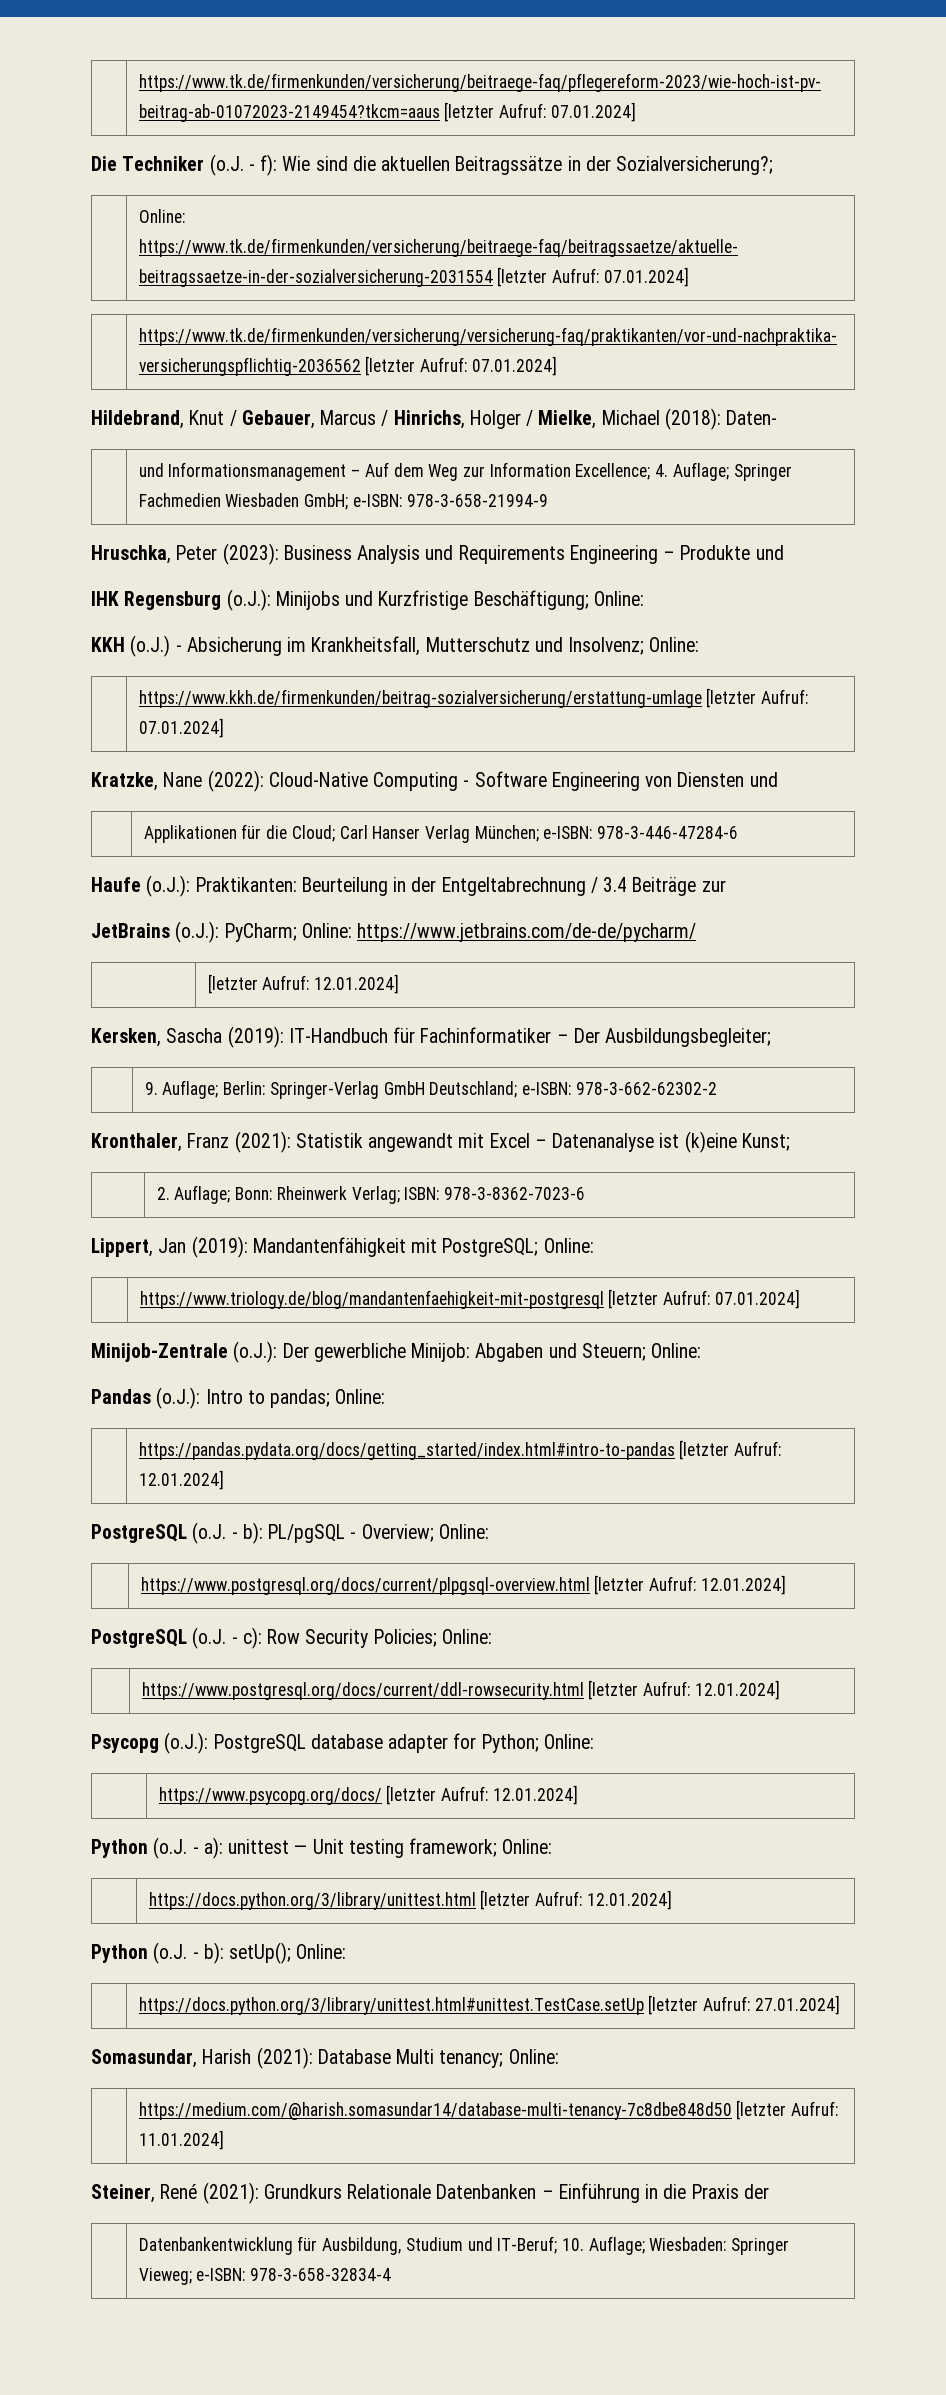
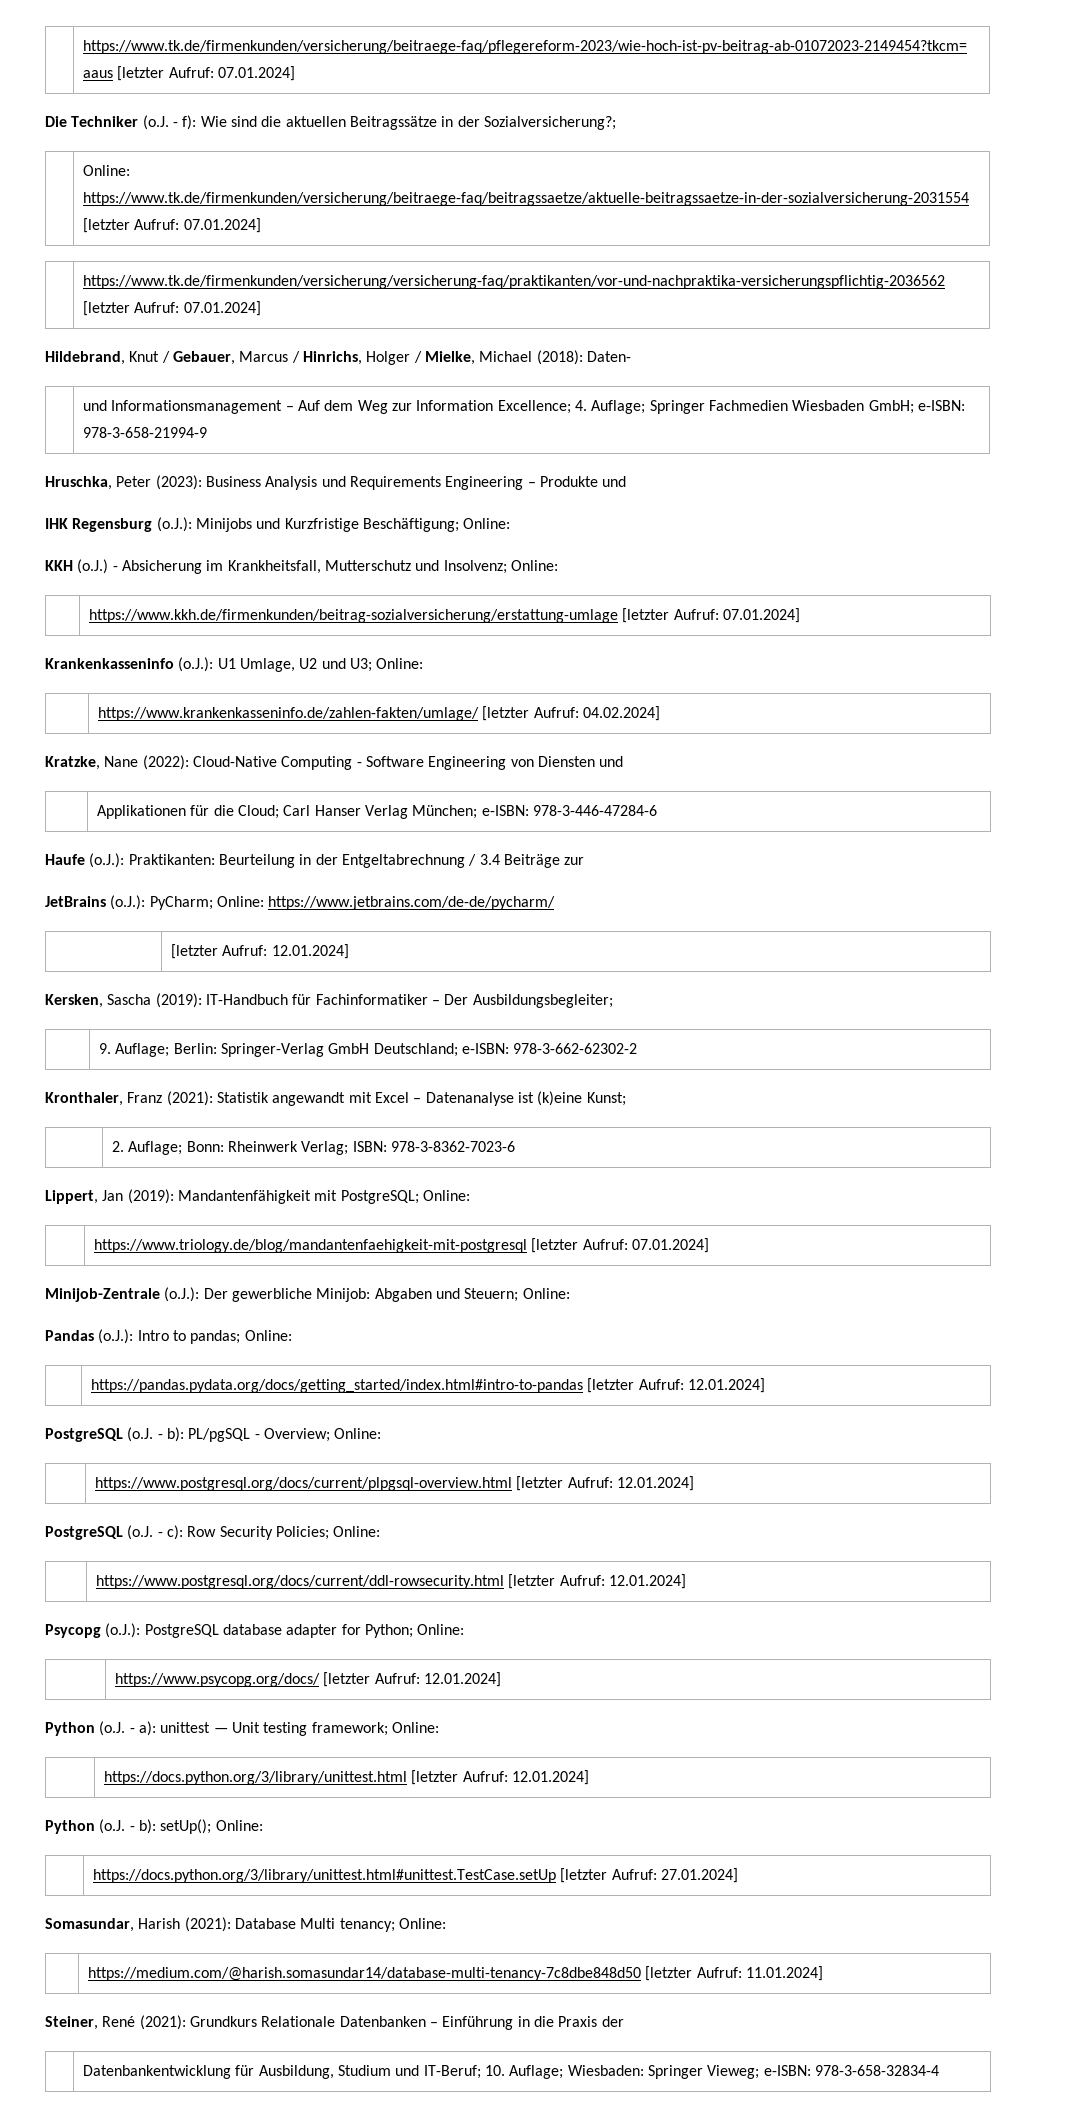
+ Krankenkasseninfo (o.J.): U1 Umlage, U2 und U3; Online:
+ | https://www.krankenkasseninfo.de/zahlen-fakten/umlage/ [letzter Aufruf: 04.02.2024]

